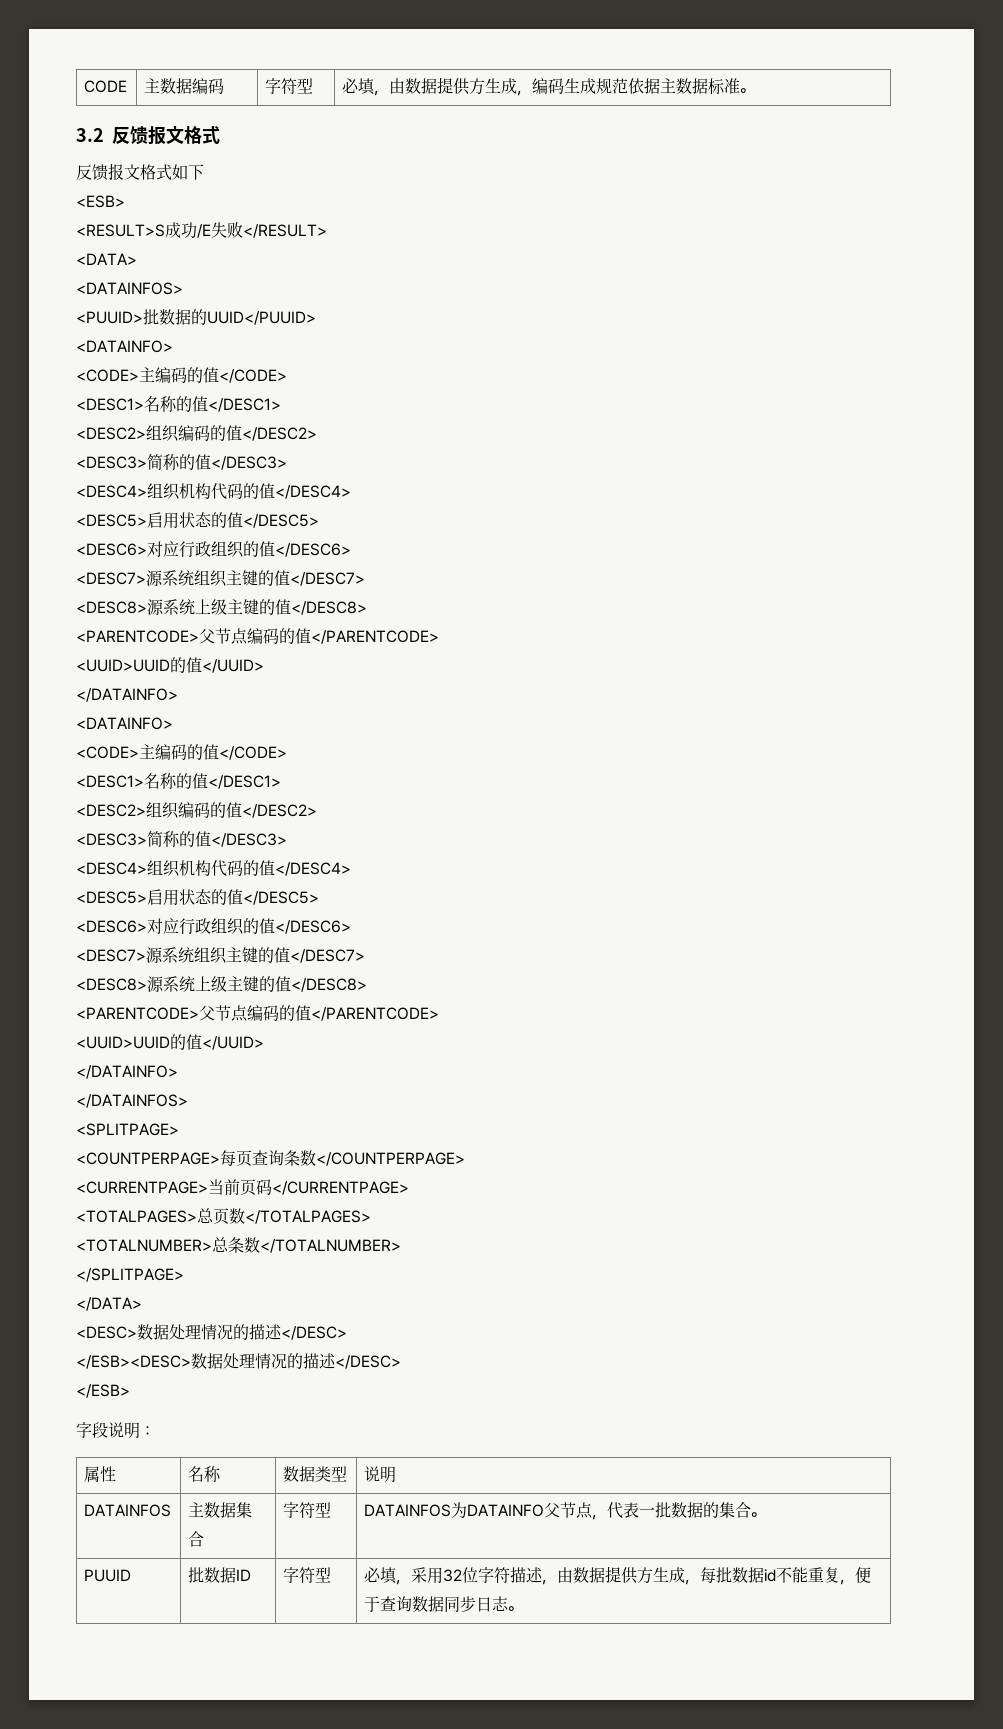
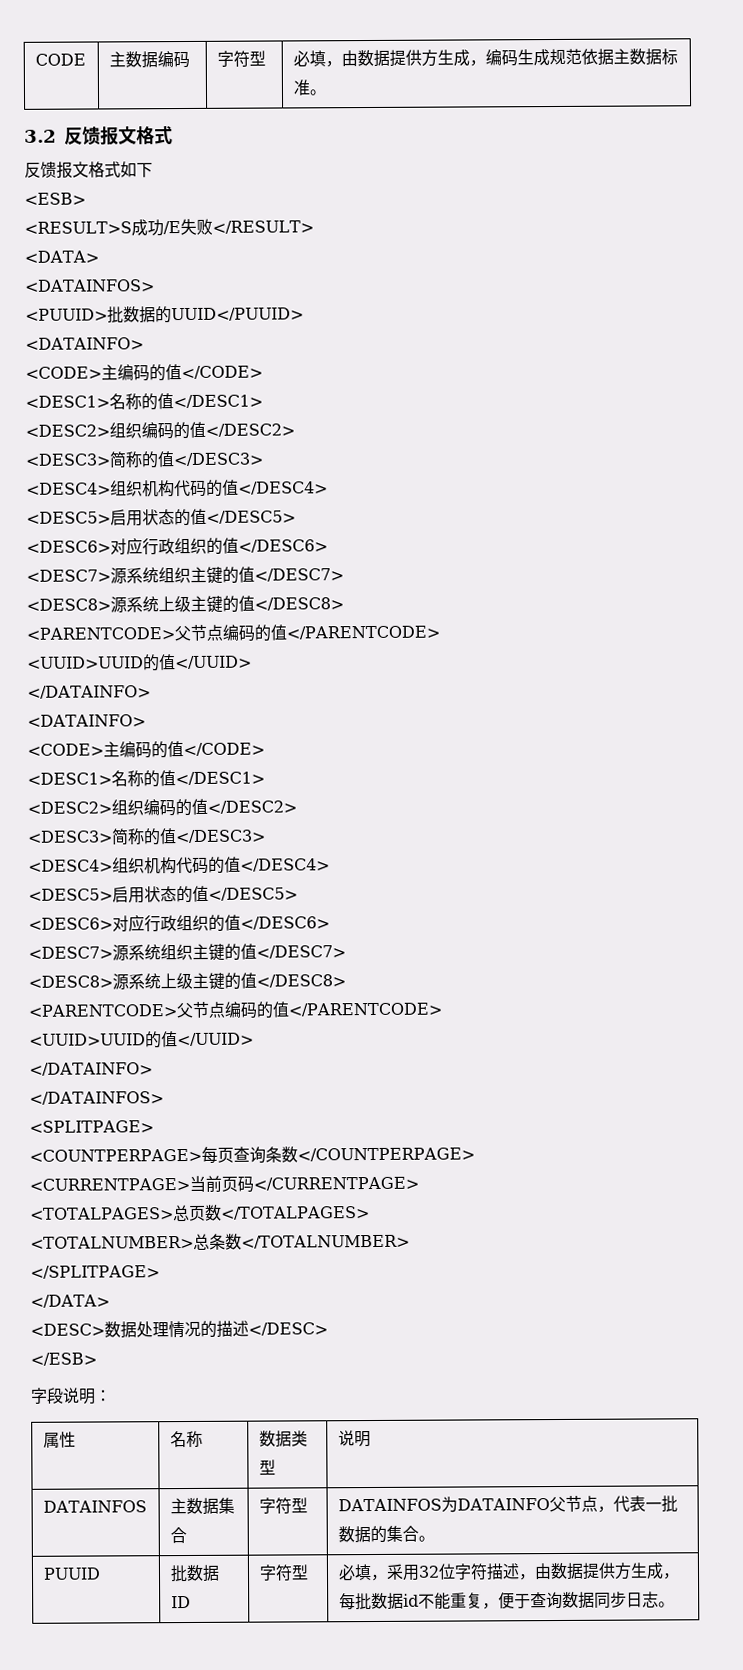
- </ESB><DESC>数据处理情况的描述</DESC>

